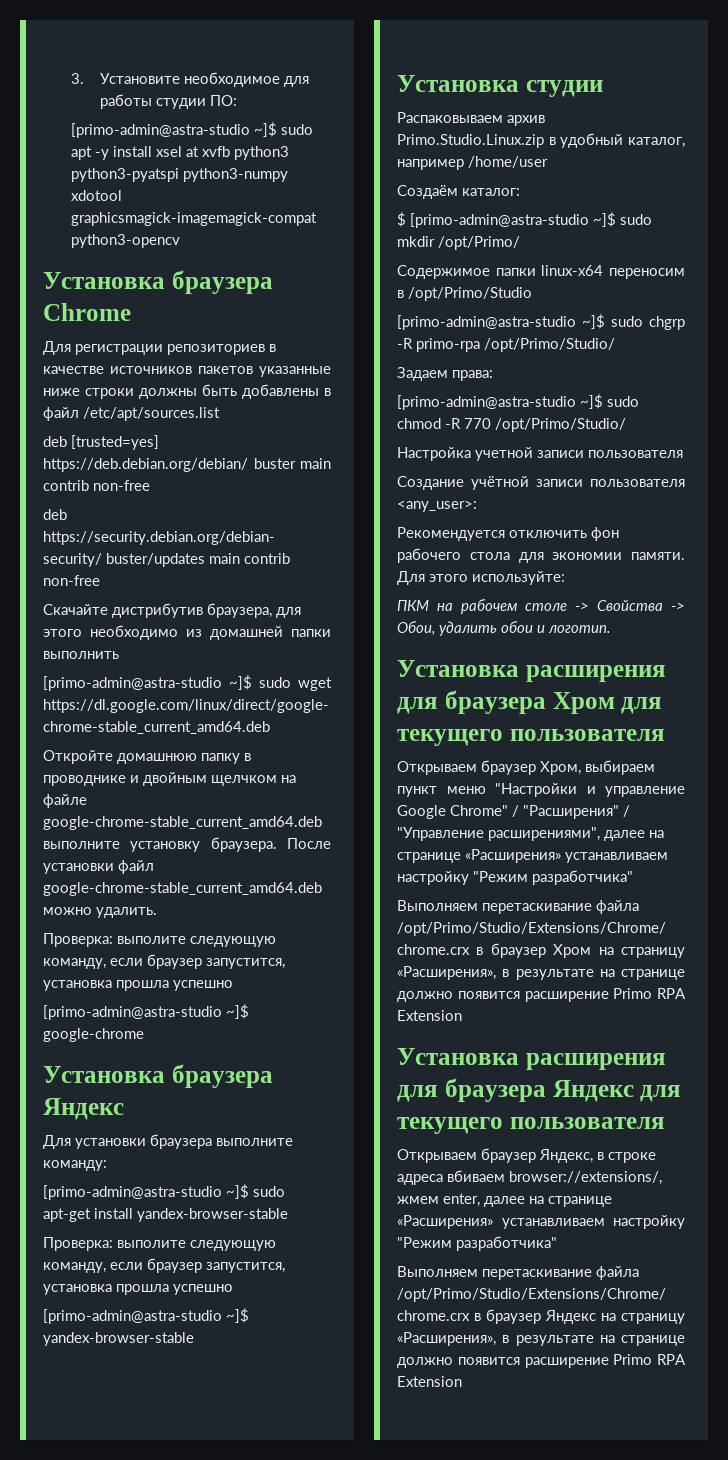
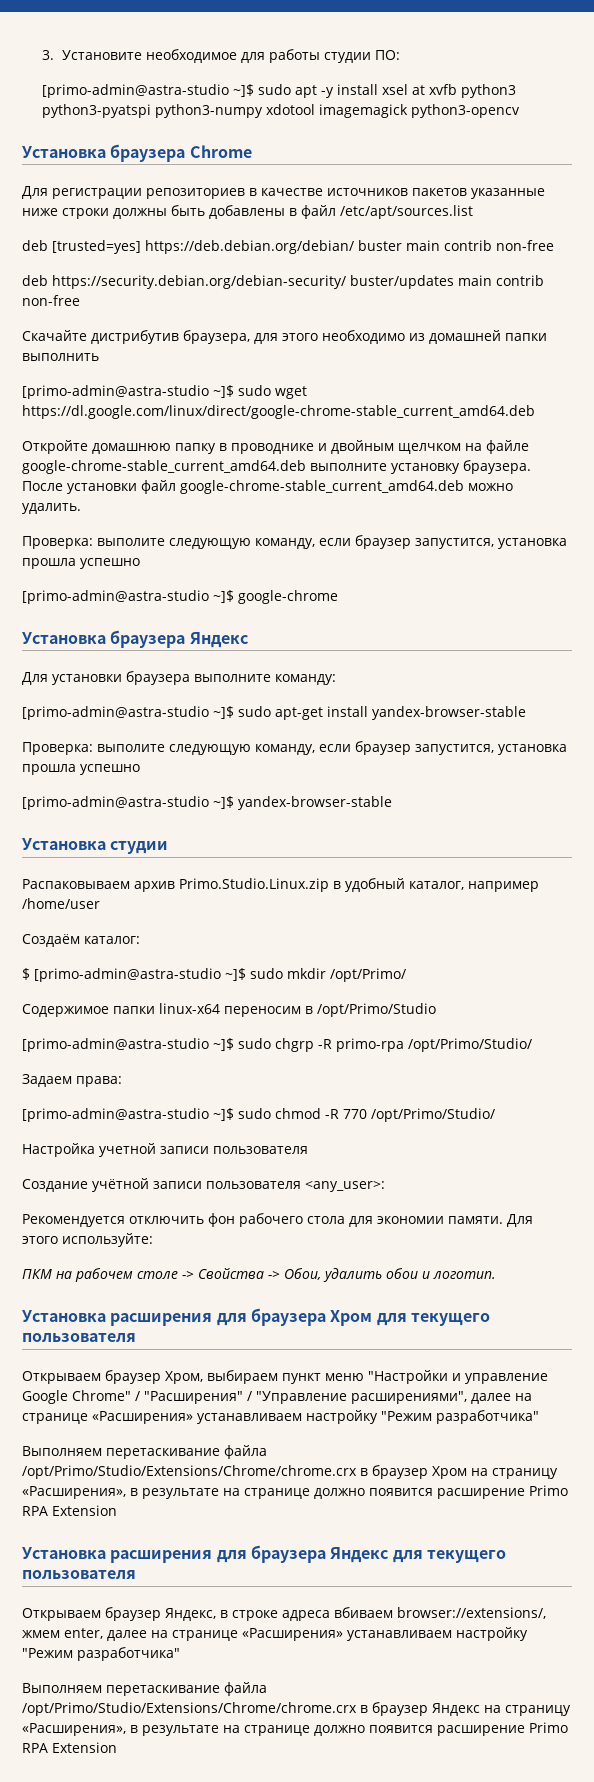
- [primo-admin@astra-studio ~]$ sudo apt -y install xsel at xvfb python3 python3-pyatspi python3-numpy xdotool graphicsmagick-imagemagick-compat python3-opencv
+ [primo-admin@astra-studio ~]$ sudo apt -y install xsel at xvfb python3 python3-pyatspi python3-numpy xdotool imagemagick python3-opencv

